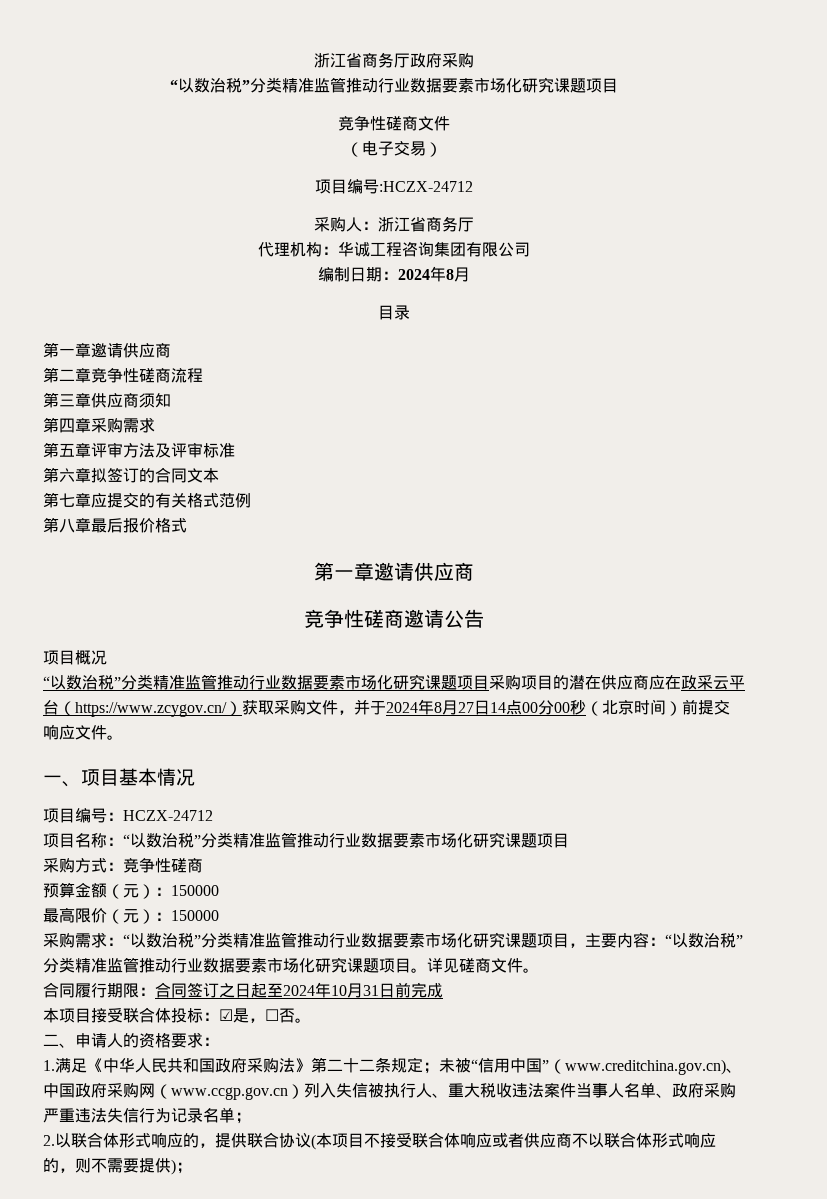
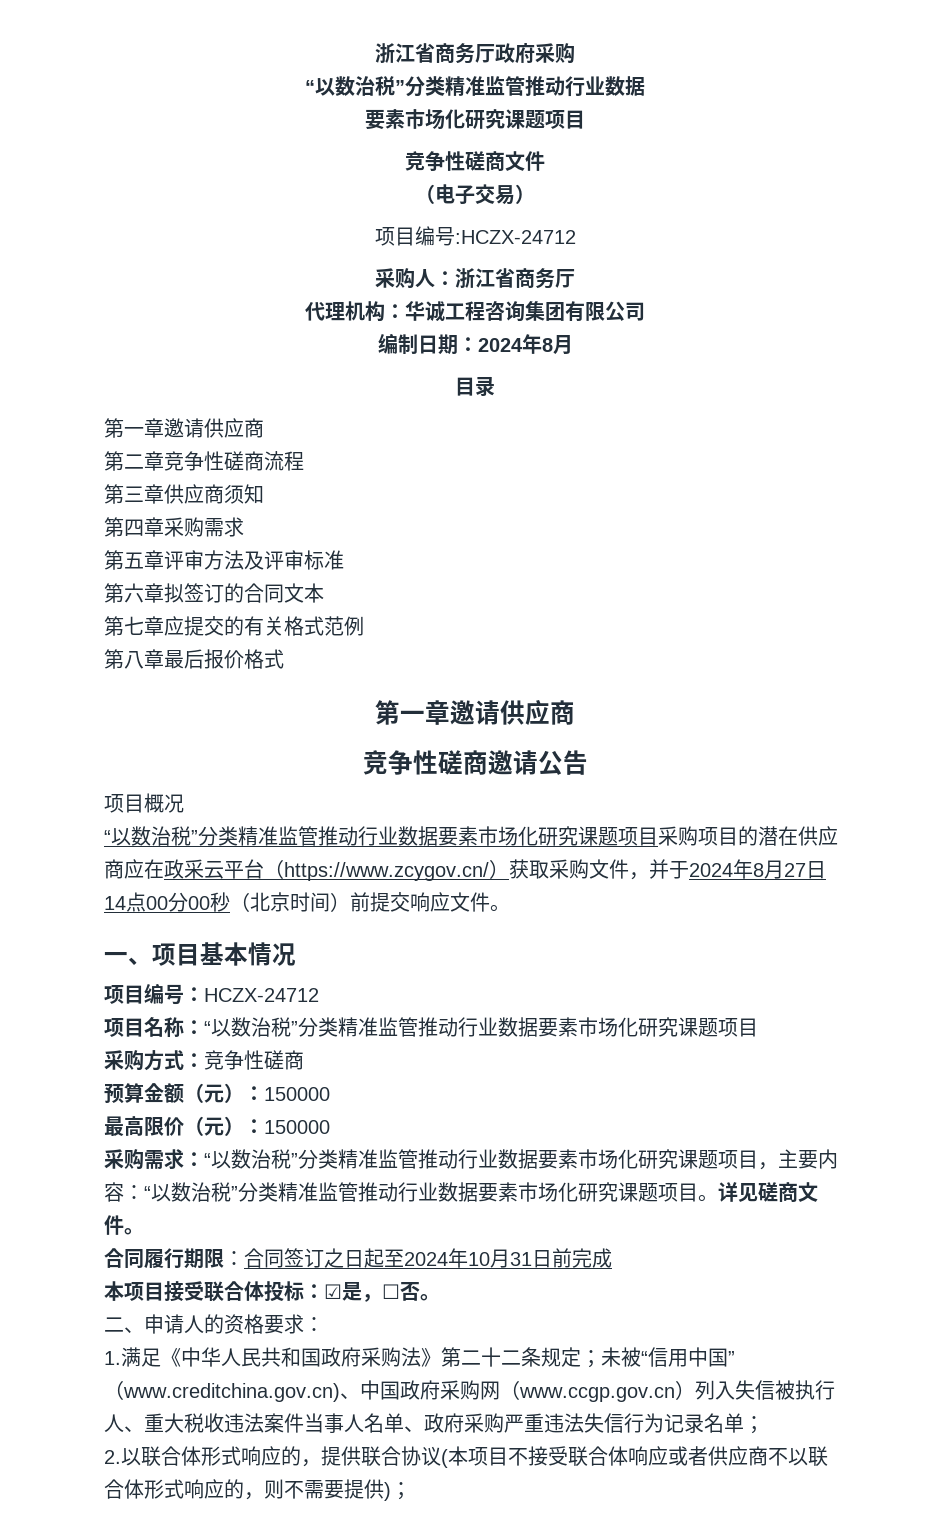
  浙江省商务厅政府采购
- “以数治税”分类精准监管推动行业数据要素市场化研究课题项目
+ “以数治税”分类精准监管推动行业数据
+ 要素市场化研究课题项目

